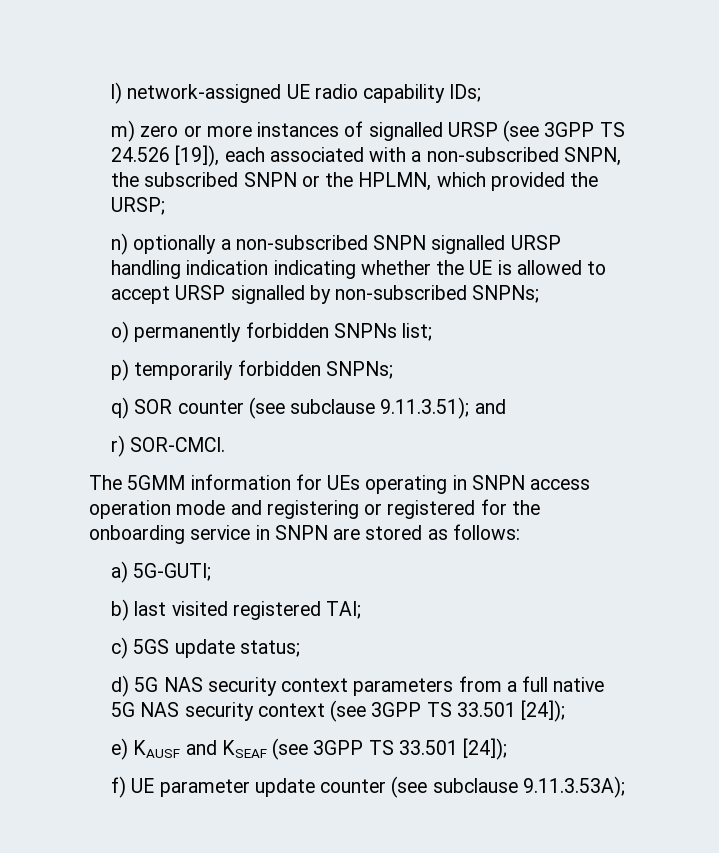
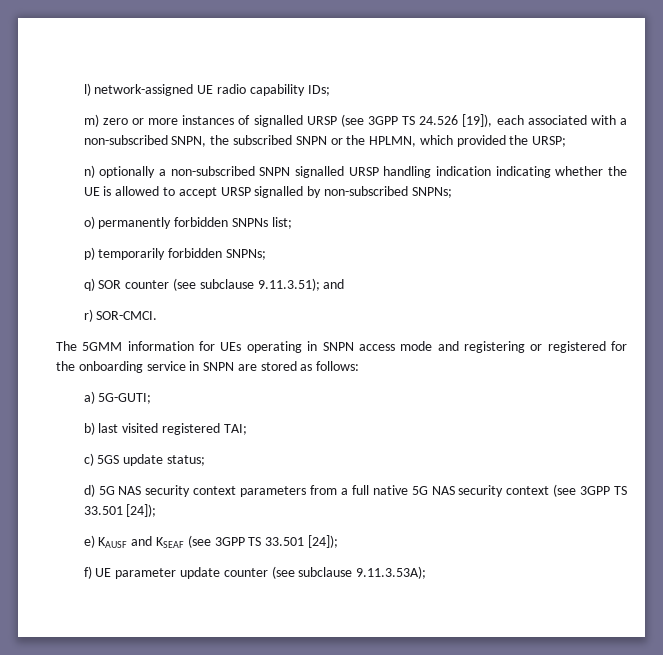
- The 5GMM information for UEs operating in SNPN access operation mode and registering or registered for the onboarding service in SNPN are stored as follows:
+ The 5GMM information for UEs operating in SNPN access mode and registering or registered for the onboarding service in SNPN are stored as follows:

